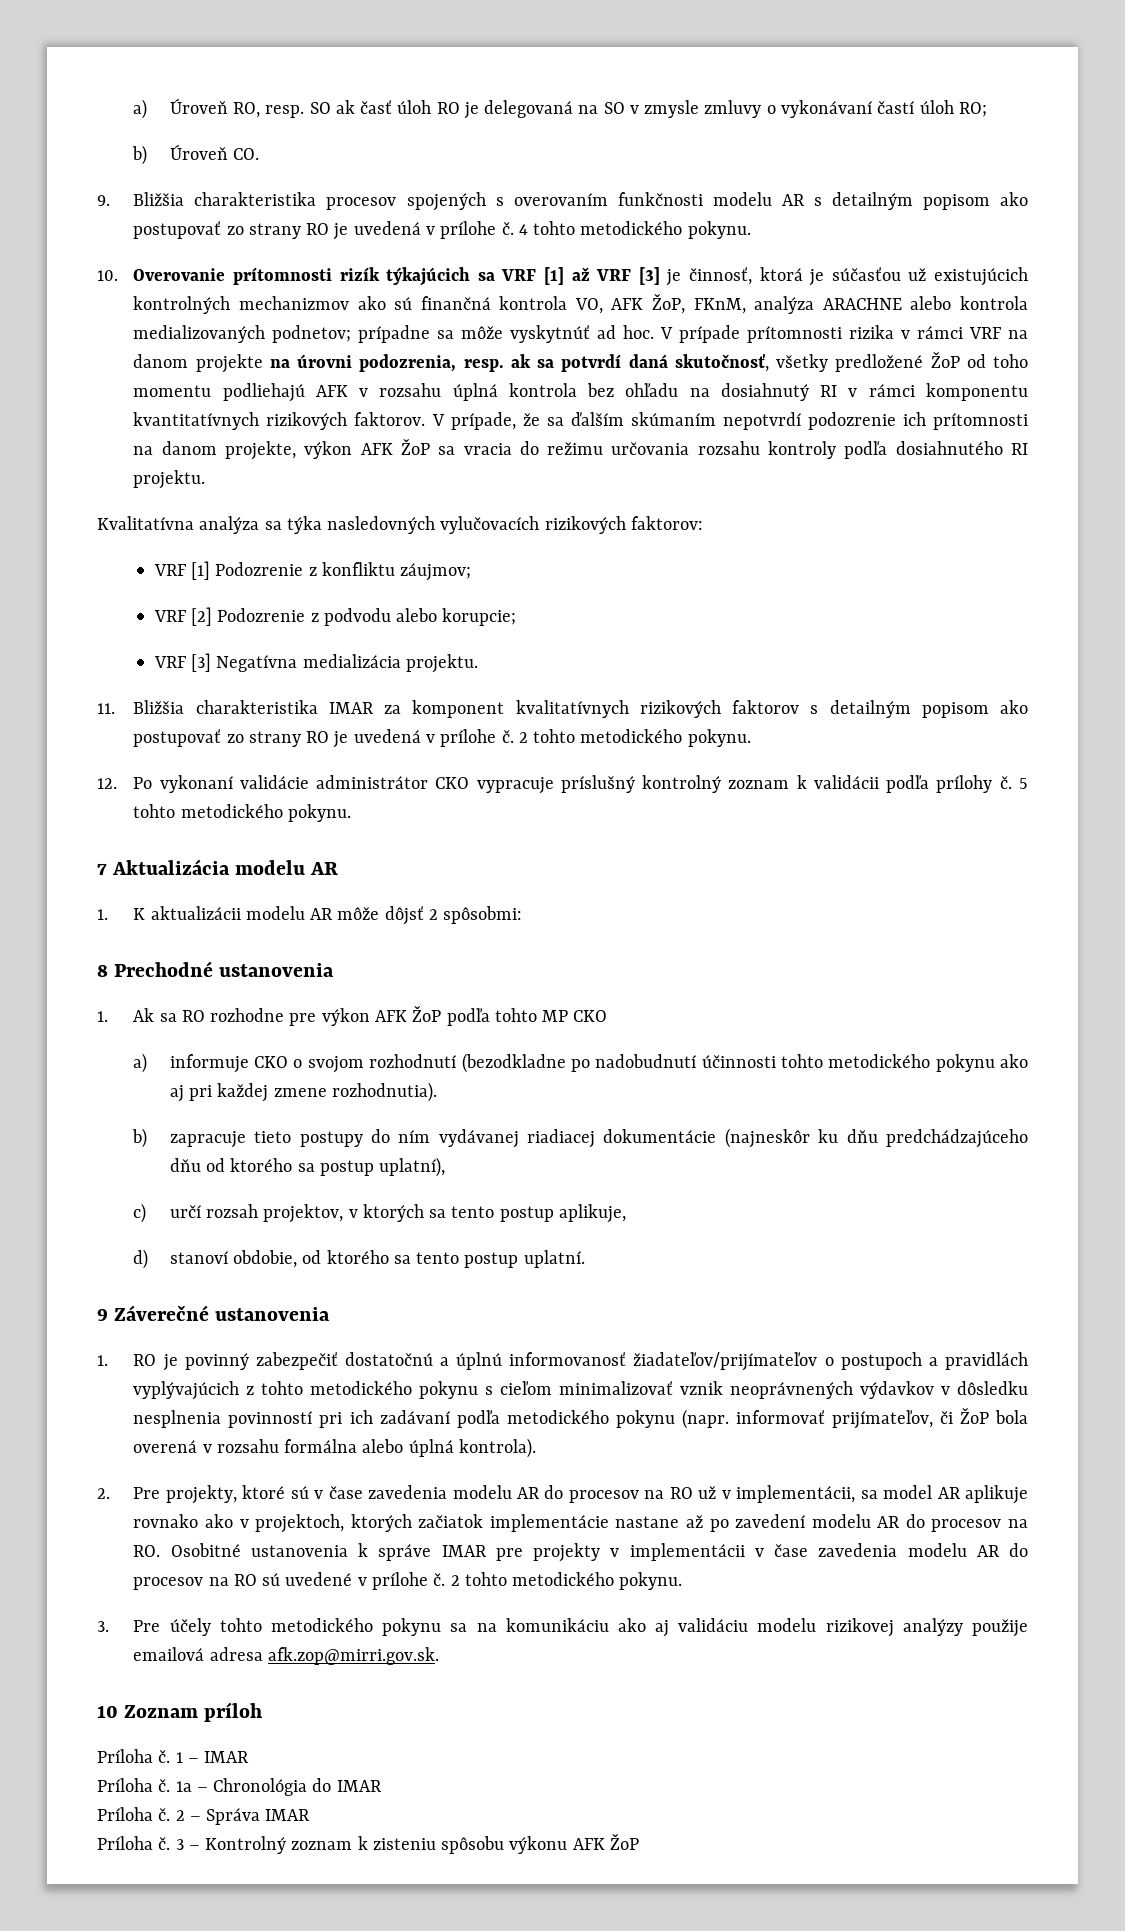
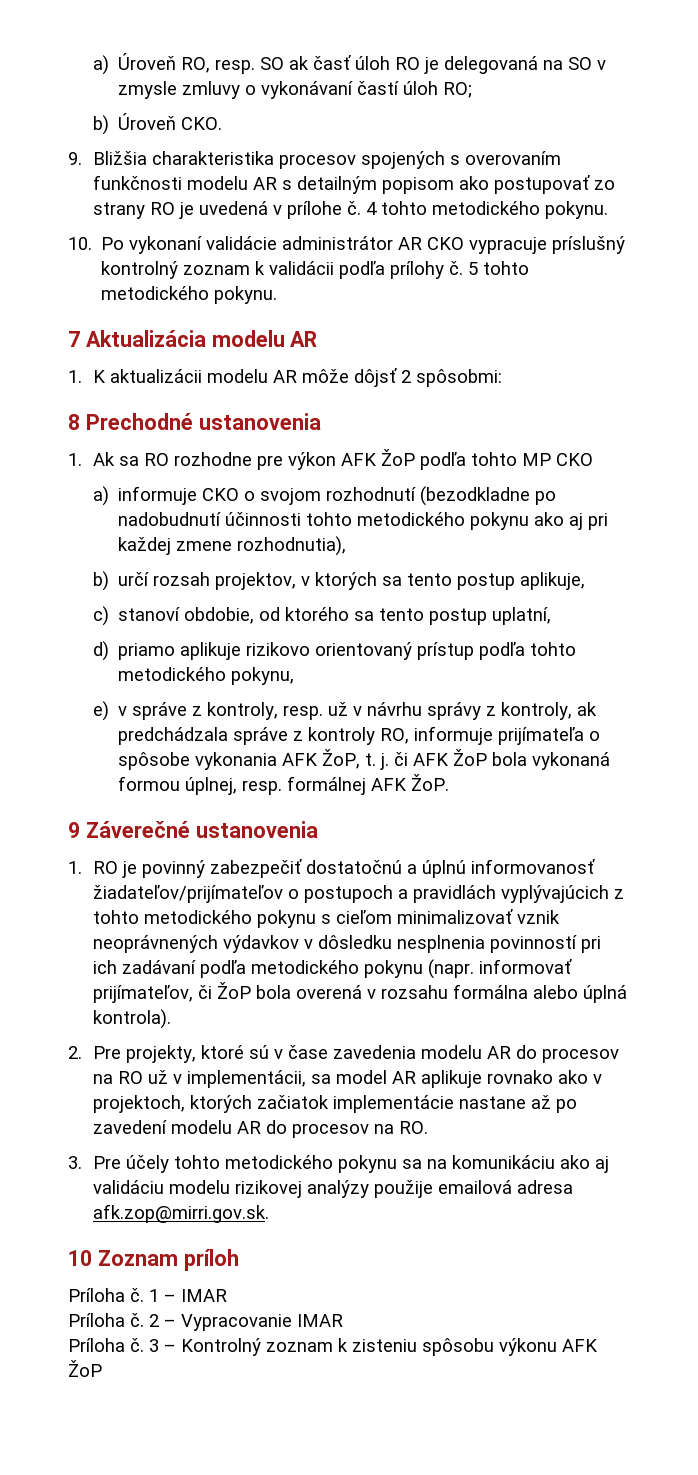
- b) Úroveň CO.
+ b) Úroveň CKO.
- 10. Overovanie prítomnosti rizík týkajúcich sa VRF [1] až VRF [3] je činnosť, ktorá je súčasťou už existujúcich kontrolných mechanizmov ako sú finančná kontrola VO, AFK ŽoP, FKnM, analýza ARACHNE alebo kontrola medializovaných podnetov; prípadne sa môže vyskytnúť ad hoc. V prípade prítomnosti rizika v rámci VRF na danom projekte na úrovni podozrenia, resp. ak sa potvrdí daná skutočnosť, všetky predložené ŽoP od toho momentu podliehajú AFK v rozsahu úplná kontrola bez ohľadu na dosiahnutý RI v rámci komponentu kvantitatívnych rizikových faktorov. V prípade, že sa ďalším skúmaním nepotvrdí podozrenie ich prítomnosti na danom projekte, výkon AFK ŽoP sa vracia do režimu určovania rozsahu kontroly podľa dosiahnutého RI projektu.
- Kvalitatívna analýza sa týka nasledovných vylučovacích rizikových faktorov:
- VRF [1] Podozrenie z konfliktu záujmov;
- VRF [2] Podozrenie z podvodu alebo korupcie;
- VRF [3] Negatívna medializácia projektu.
- 11. Bližšia charakteristika IMAR za komponent kvalitatívnych rizikových faktorov s detailným popisom ako postupovať zo strany RO je uvedená v prílohe č. 2 tohto metodického pokynu.
- 12. Po vykonaní validácie administrátor CKO vypracuje príslušný kontrolný zoznam k validácii podľa prílohy č.
+ 10. Po vykonaní validácie administrátor AR CKO vypracuje príslušný kontrolný zoznam k validácii podľa prílohy č.
- a) informuje CKO o svojom rozhodnutí (bezodkladne po nadobudnutí účinnosti tohto metodického pokynu ako aj pri každej zmene rozhodnutia).
- b) zapracuje tieto postupy do ním vydávanej riadiacej dokumentácie (najneskôr ku dňu predchádzajúceho dňu od ktorého sa postup uplatní),
- c) určí rozsah projektov, v ktorých sa tento postup aplikuje,
+ a) informuje CKO o svojom rozhodnutí (bezodkladne po nadobudnutí účinnosti tohto metodického pokynu ako aj pri každej zmene rozhodnutia),
+ b) určí rozsah projektov, v ktorých sa tento postup aplikuje,
- d) stanoví obdobie, od ktorého sa tento postup uplatní.
+ c) stanoví obdobie, od ktorého sa tento postup uplatní,
+ d) priamo aplikuje rizikovo orientovaný prístup podľa tohto metodického pokynu,
+ e) v správe z kontroly, resp. už v návrhu správy z kontroly, ak predchádzala správe z kontroly RO, informuje prijímateľa o spôsobe vykonania AFK ŽoP, t. j. či AFK ŽoP bola vykonaná formou úplnej, resp. formálnej AFK ŽoP.
- 2. Pre projekty, ktoré sú v čase zavedenia modelu AR do procesov na RO už v implementácii, sa model AR aplikuje rovnako ako v projektoch, ktorých začiatok implementácie nastane až po zavedení modelu AR do procesov na RO. Osobitné ustanovenia k správe IMAR pre projekty v implementácii v čase zavedenia modelu AR do procesov na RO sú uvedené v prílohe č. 2 tohto metodického pokynu.
+ 2. Pre projekty, ktoré sú v čase zavedenia modelu AR do procesov na RO už v implementácii, sa model AR aplikuje rovnako ako v projektoch, ktorých začiatok implementácie nastane až po zavedení modelu AR do procesov na RO.
- Príloha č. 1a – Chronológia do IMAR
- 2 – Správa IMAR
+ 2 – Vypracovanie IMAR

